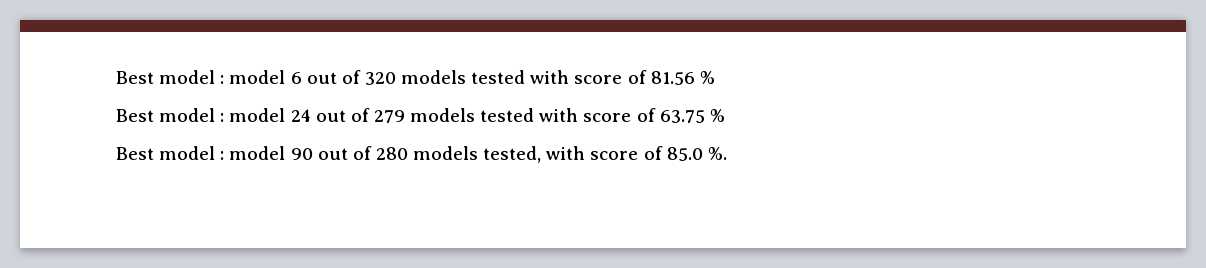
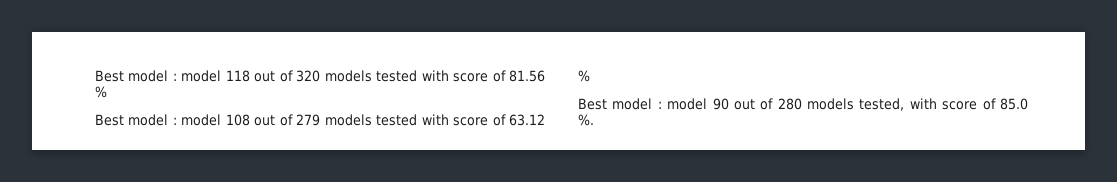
- Best model : model 6 out of 320 models tested with score of 81.56 %
+ Best model : model 118 out of 320 models tested with score of 81.56 %
- Best model : model 24 out of 279 models tested with score of 63.75 %
+ Best model : model 108 out of 279 models tested with score of 63.12 %

